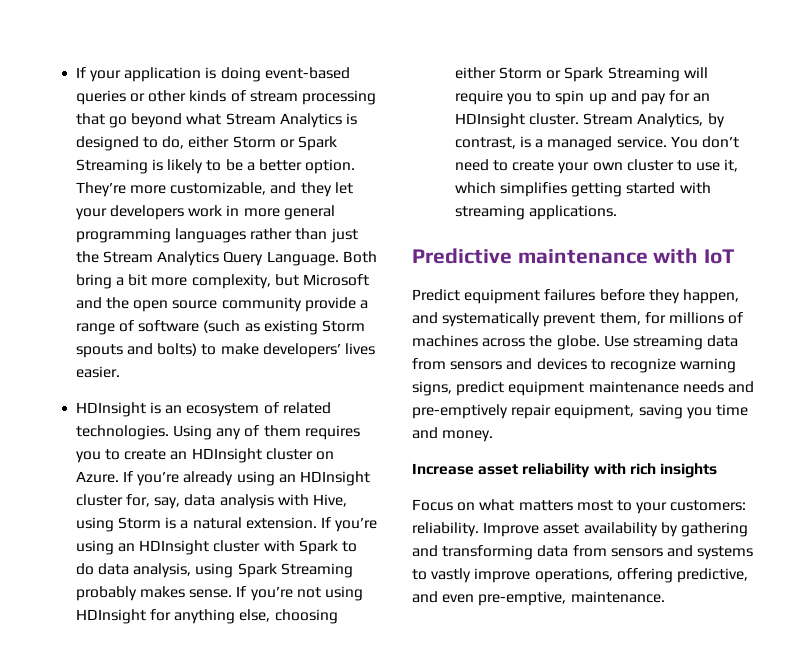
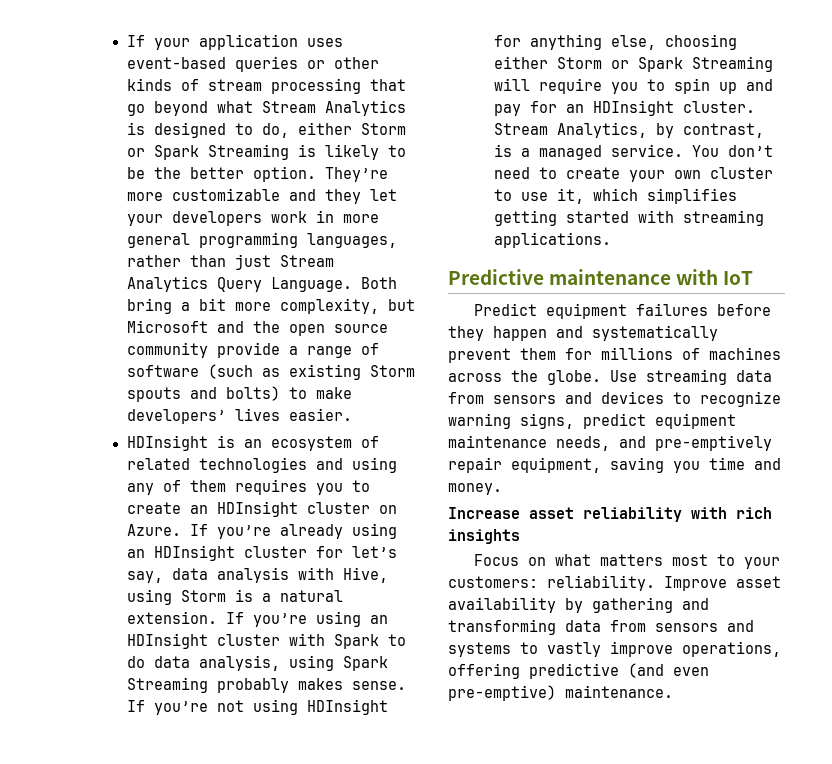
- If your application is doing event-based queries or other kinds of stream processing that go beyond what Stream Analytics is designed to do, either Storm or Spark Streaming is likely to be a better option.
+ If your application uses event-based queries or other kinds of stream processing that go beyond what Stream Analytics is designed to do, either Storm or Spark Streaming is likely to be the better option.
- They’re more customizable, and they let your developers work in more general programming languages rather than just the Stream Analytics Query Language.
+ They’re more customizable and they let your developers work in more general programming languages, rather than just Stream Analytics Query Language.
- HDInsight is an ecosystem of related technologies. Using any of them requires you to create an HDInsight cluster on Azure.
+ HDInsight is an ecosystem of related technologies and using any of them requires you to create an HDInsight cluster on Azure.
- If you’re already using an HDInsight cluster for, say, data analysis with Hive, using Storm is a natural extension.
+ If you’re already using an HDInsight cluster for let’s say, data analysis with Hive, using Storm is a natural extension.
- Predict equipment failures before they happen, and systematically prevent them, for millions of machines across the globe.
+ Predict equipment failures before they happen and systematically prevent them for millions of machines across the globe.
- Use streaming data from sensors and devices to recognize warning signs, predict equipment maintenance needs and pre-emptively repair equipment, saving you time and money.
+ Use streaming data from sensors and devices to recognize warning signs, predict equipment maintenance needs, and pre-emptively repair equipment, saving you time and money.
- Improve asset availability by gathering and transforming data from sensors and systems to vastly improve operations, offering predictive, and even pre-emptive, maintenance.
+ Improve asset availability by gathering and transforming data from sensors and systems to vastly improve operations, offering predictive (and even pre-emptive) maintenance.

